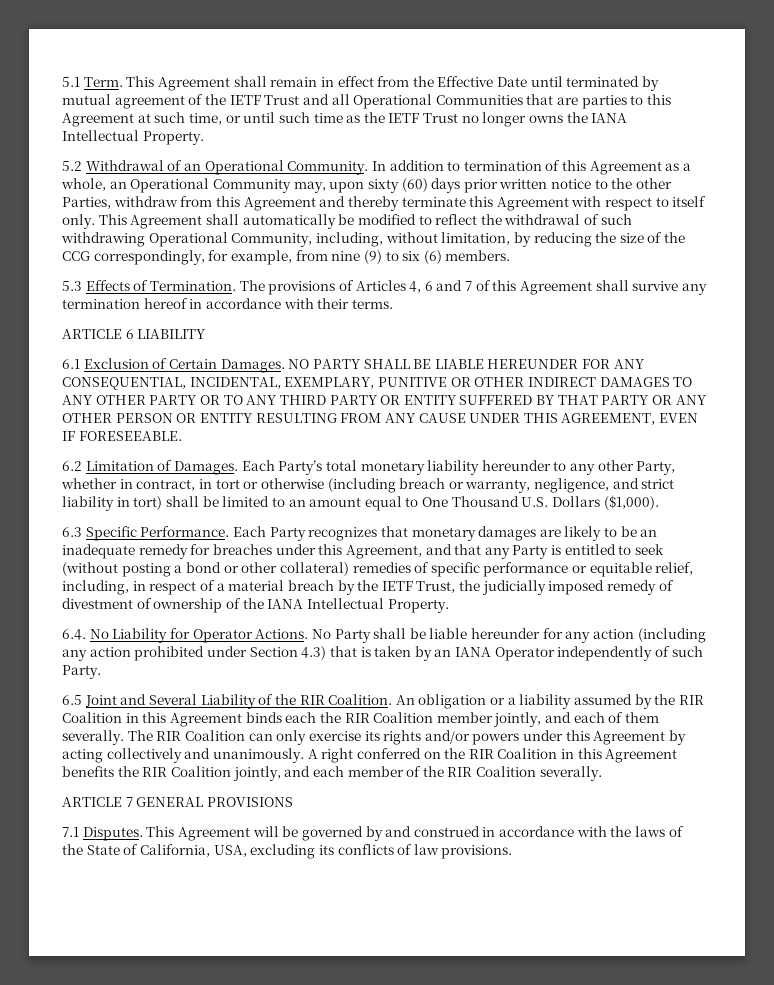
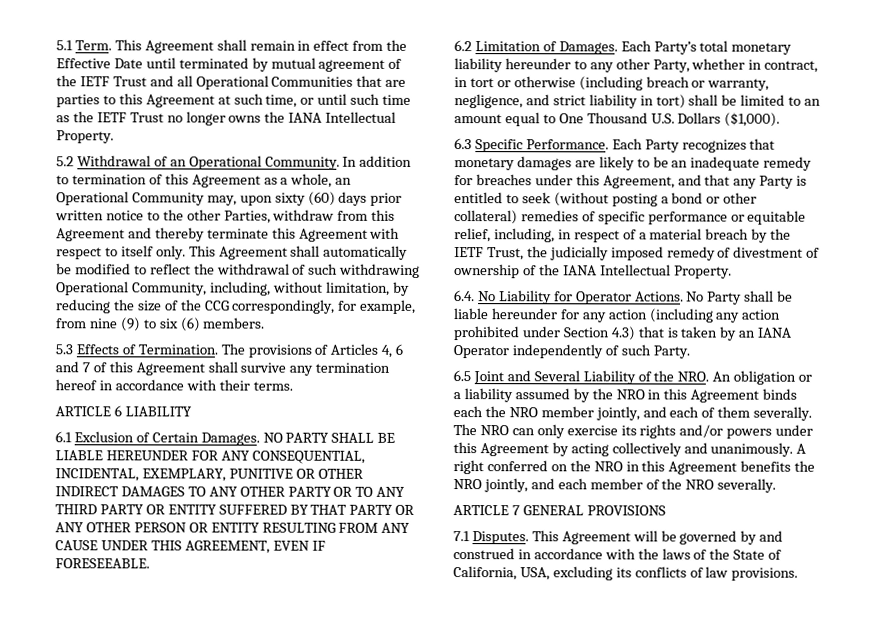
- 6.5 Joint and Several Liability of the RIR Coalition. An obligation or a liability assumed by the RIR Coalition in this Agreement binds each the RIR Coalition member jointly, and each of them severally.
+ 6.5 Joint and Several Liability of the NRO. An obligation or a liability assumed by the NRO in this Agreement binds each the NRO member jointly, and each of them severally.
- The RIR Coalition can only exercise its rights and/or powers under this Agreement by acting collectively and unanimously.
+ The NRO can only exercise its rights and/or powers under this Agreement by acting collectively and unanimously.
- A right conferred on the RIR Coalition in this Agreement benefits the RIR Coalition jointly, and each member of the RIR Coalition severally.
+ A right conferred on the NRO in this Agreement benefits the NRO jointly, and each member of the NRO severally.

